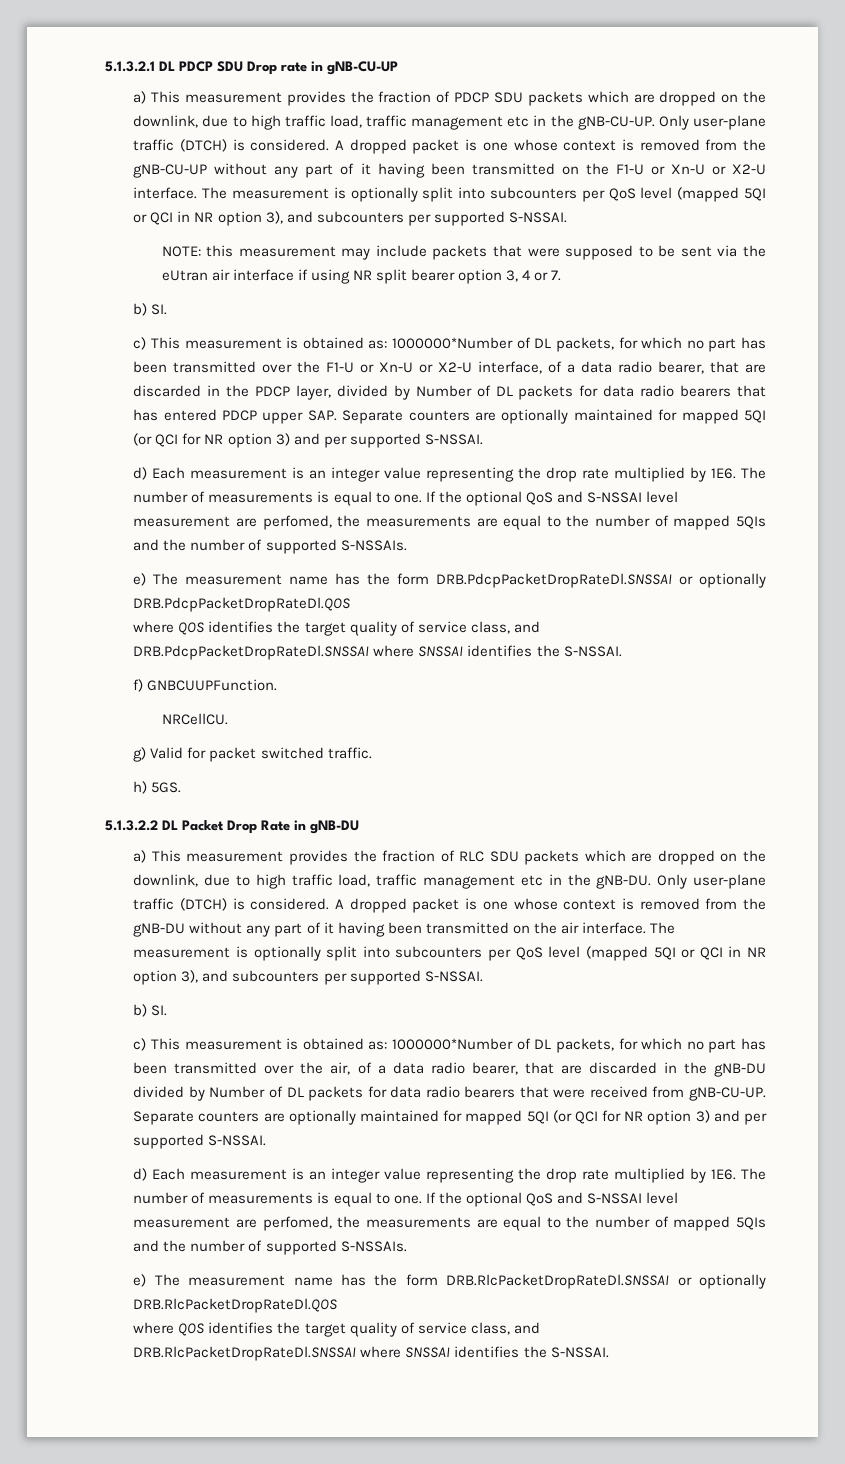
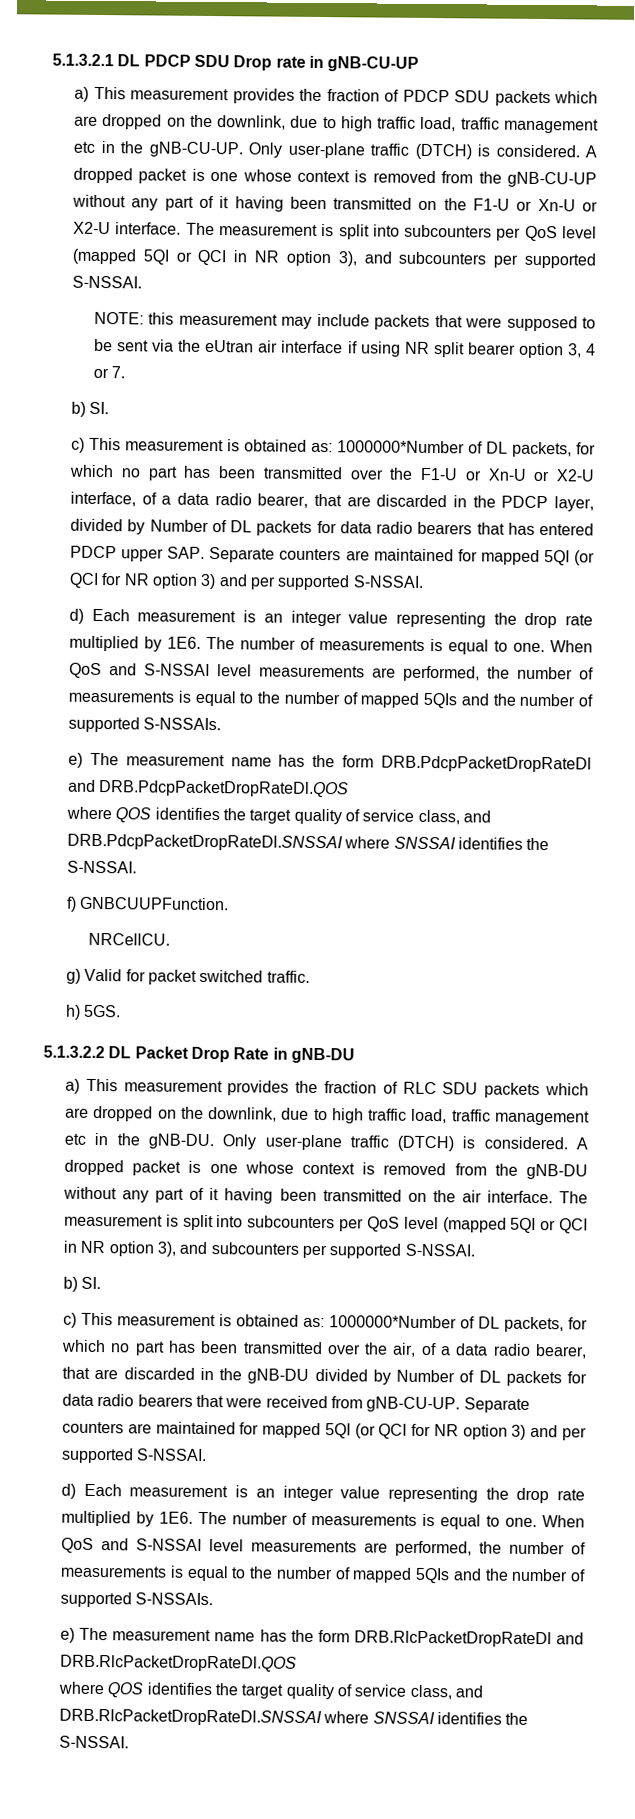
- A dropped packet is one whose context is removed from the gNB-CU-UP without any part of it having been transmitted on the F1-U or Xn-U or X2-U interface. The measurement is optionally split into subcounters per QoS level (mapped 5QI or QCI in NR option 3), and subcounters per supported S-NSSAI.
+ A dropped packet is one whose context is removed from the gNB-CU-UP without any part of it having been transmitted on the F1-U or Xn-U or X2-U interface. The measurement is split into subcounters per QoS level (mapped 5QI or QCI in NR option 3), and subcounters per supported S-NSSAI.
- 1000000*Number of DL packets, for which no part has been transmitted over the F1-U or Xn-U or X2-U interface, of a data radio bearer, that are discarded in the PDCP layer, divided by Number of DL packets for data radio bearers that has entered PDCP upper SAP. Separate counters are optionally maintained for mapped 5QI (or QCI for NR option 3) and per supported S-NSSAI.
+ 1000000*Number of DL packets, for which no part has been transmitted over the F1-U or Xn-U or X2-U interface, of a data radio bearer, that are discarded in the PDCP layer, divided by Number of DL packets for data radio bearers that has entered PDCP upper SAP. Separate counters are maintained for mapped 5QI (or QCI for NR option 3) and per supported S-NSSAI.
- d) Each measurement is an integer value representing the drop rate multiplied by 1E6. The number of measurements is equal to one. If the optional QoS and S-NSSAI level measurement are perfomed, the measurements are equal to the number of mapped 5QIs and the number of supported S-NSSAIs.
+ d) Each measurement is an integer value representing the drop rate multiplied by 1E6. The number of measurements is equal to one. When QoS and S-NSSAI level measurements are performed, the number of measurements is equal to the number of mapped 5QIs and the number of supported S-NSSAIs.
- e) The measurement name has the form DRB.PdcpPacketDropRateDl.SNSSAI or optionally DRB.PdcpPacketDropRateDl.QOS
+ e) The measurement name has the form DRB.PdcpPacketDropRateDl and DRB.PdcpPacketDropRateDl.QOS
- A dropped packet is one whose context is removed from the gNB-DU without any part of it having been transmitted on the air interface. The measurement is optionally split into subcounters per QoS level (mapped 5QI or QCI in NR option 3), and subcounters per supported S-NSSAI.
+ A dropped packet is one whose context is removed from the gNB-DU without any part of it having been transmitted on the air interface. The measurement is split into subcounters per QoS level (mapped 5QI or QCI in NR option 3), and subcounters per supported S-NSSAI.
- 1000000*Number of DL packets, for which no part has been transmitted over the air, of a data radio bearer, that are discarded in the gNB-DU divided by Number of DL packets for data radio bearers that were received from gNB-CU-UP. Separate counters are optionally maintained for mapped 5QI (or QCI for NR option 3) and per supported S-NSSAI.
+ 1000000*Number of DL packets, for which no part has been transmitted over the air, of a data radio bearer, that are discarded in the gNB-DU divided by Number of DL packets for data radio bearers that were received from gNB-CU-UP. Separate counters are maintained for mapped 5QI (or QCI for NR option 3) and per supported S-NSSAI.
- d) Each measurement is an integer value representing the drop rate multiplied by 1E6. The number of measurements is equal to one. If the optional QoS and S-NSSAI level measurement are perfomed, the measurements are equal to the number of mapped 5QIs and the number of supported S-NSSAIs.
+ d) Each measurement is an integer value representing the drop rate multiplied by 1E6. The number of measurements is equal to one. When QoS and S-NSSAI level measurements are performed, the number of measurements is equal to the number of mapped 5QIs and the number of supported S-NSSAIs.
- e) The measurement name has the form DRB.RlcPacketDropRateDl.SNSSAI or optionally DRB.RlcPacketDropRateDl.QOS
+ e) The measurement name has the form DRB.RlcPacketDropRateDl and DRB.RlcPacketDropRateDl.QOS

